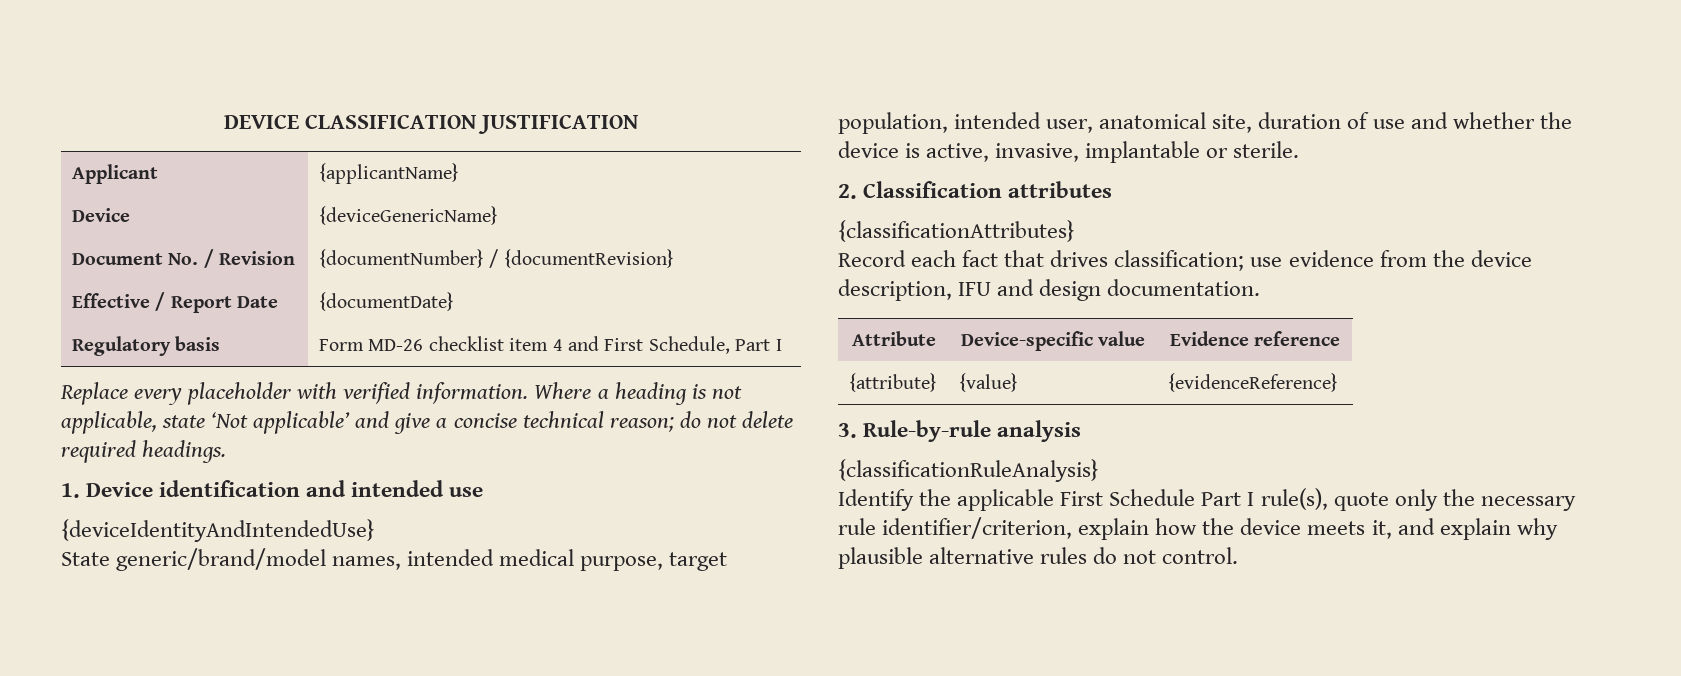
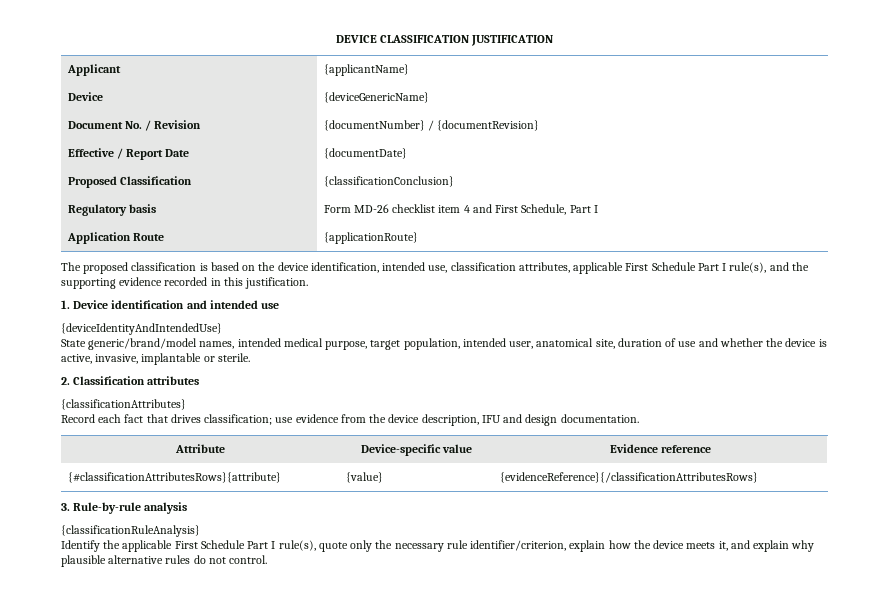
+ Proposed Classification | {classificationConclusion}
- Replace every placeholder with verified information. Where a heading is not applicable, state ‘Not applicable’ and give a concise technical reason; do not delete required headings.
+ Application Route | {applicationRoute}
+ The proposed classification is based on the device identification, intended use, classification attributes, applicable First Schedule Part I rule(s), and the supporting evidence recorded in this justification.
- {attribute} | {value} | {evidenceReference}
+ {#classificationAttributesRows}{attribute} | {value} | {evidenceReference}{/classificationAttributesRows}

